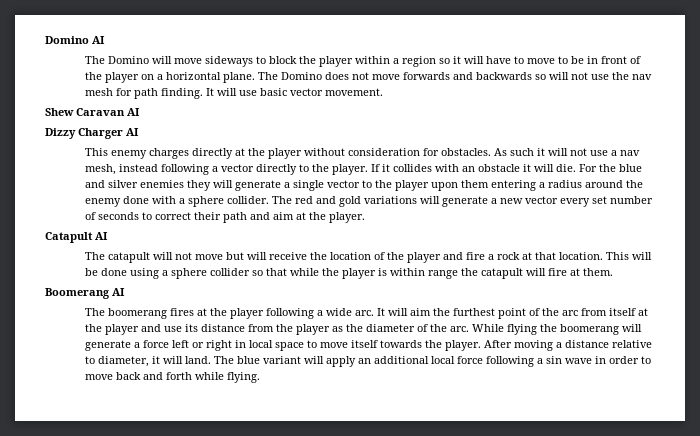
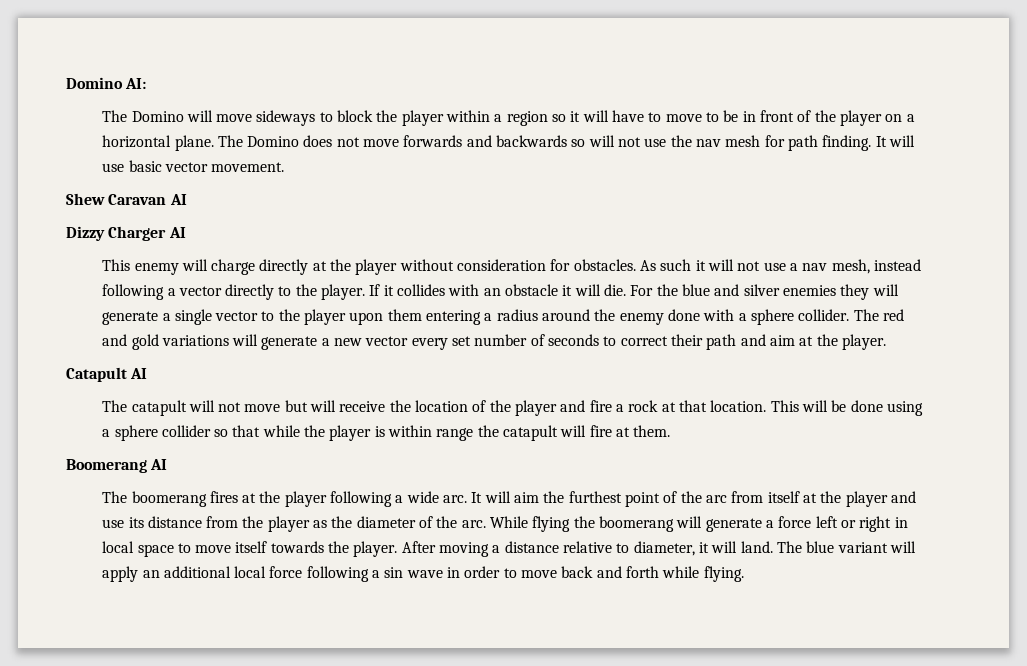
- Domino AI
+ Domino AI:
- This enemy charges directly at the player without consideration for obstacles.
+ This enemy will charge directly at the player without consideration for obstacles.

